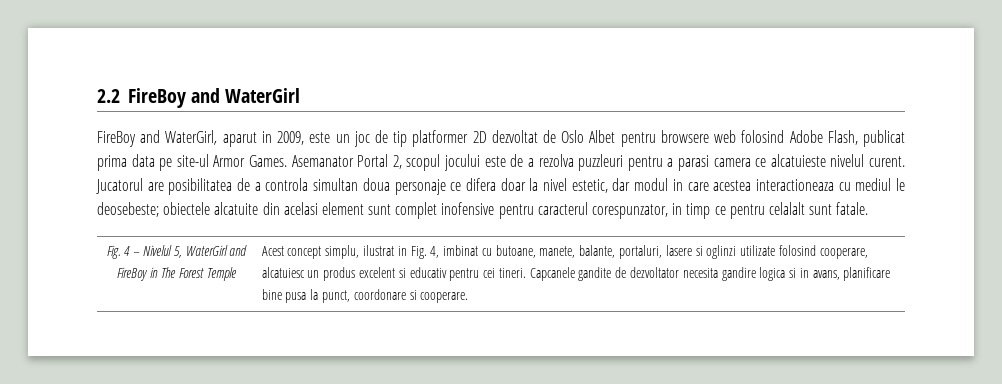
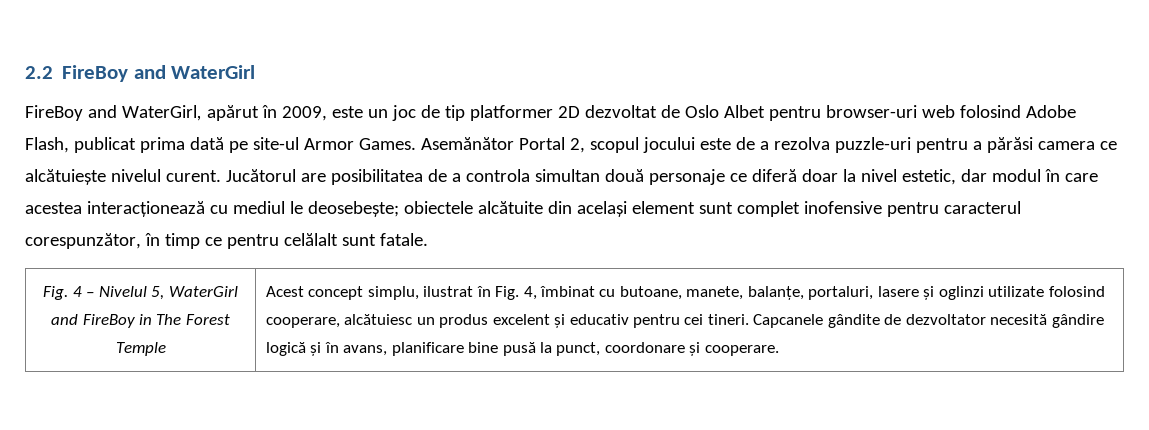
- FireBoy and WaterGirl, aparut in 2009, este un joc de tip platformer 2D dezvoltat de Oslo Albet pentru browsere web folosind Adobe Flash, publicat prima data pe site-ul Armor Games.
+ FireBoy and WaterGirl, apărut în 2009, este un joc de tip platformer 2D dezvoltat de Oslo Albet pentru browser-uri web folosind Adobe Flash, publicat prima dată pe site-ul Armor Games.
- Asemanator Portal 2, scopul jocului este de a rezolva puzzleuri pentru a parasi camera ce alcatuieste nivelul curent.
+ Asemănător Portal 2, scopul jocului este de a rezolva puzzle-uri pentru a părăsi camera ce alcătuiește nivelul curent.
- Jucatorul are posibilitatea de a controla simultan doua personaje ce difera doar la nivel estetic, dar modul in care acestea interactioneaza cu mediul le deosebeste; obiectele alcatuite din acelasi element sunt complet inofensive pentru caracterul corespunzator, in timp ce pentru celalalt sunt fatale.
+ Jucătorul are posibilitatea de a controla simultan două personaje ce diferă doar la nivel estetic, dar modul în care acestea interacționează cu mediul le deosebește; obiectele alcătuite din același element sunt complet inofensive pentru caracterul corespunzător, în timp ce pentru celălalt sunt fatale.
- Acest concept simplu, ilustrat in Fig. 4, imbinat cu butoane, manete, balante, portaluri, lasere si oglinzi utilizate folosind cooperare, alcatuiesc un produs excelent si educativ pentru cei tineri.
+ Acest concept simplu, ilustrat în Fig. 4, îmbinat cu butoane, manete, balanțe, portaluri, lasere și oglinzi utilizate folosind cooperare, alcătuiesc un produs excelent și educativ pentru cei tineri.
- Capcanele gandite de dezvoltator necesita gandire logica si in avans, planificare bine pusa la punct, coordonare si cooperare.
+ Capcanele gândite de dezvoltator necesită gândire logică și în avans, planificare bine pusă la punct, coordonare și cooperare.

